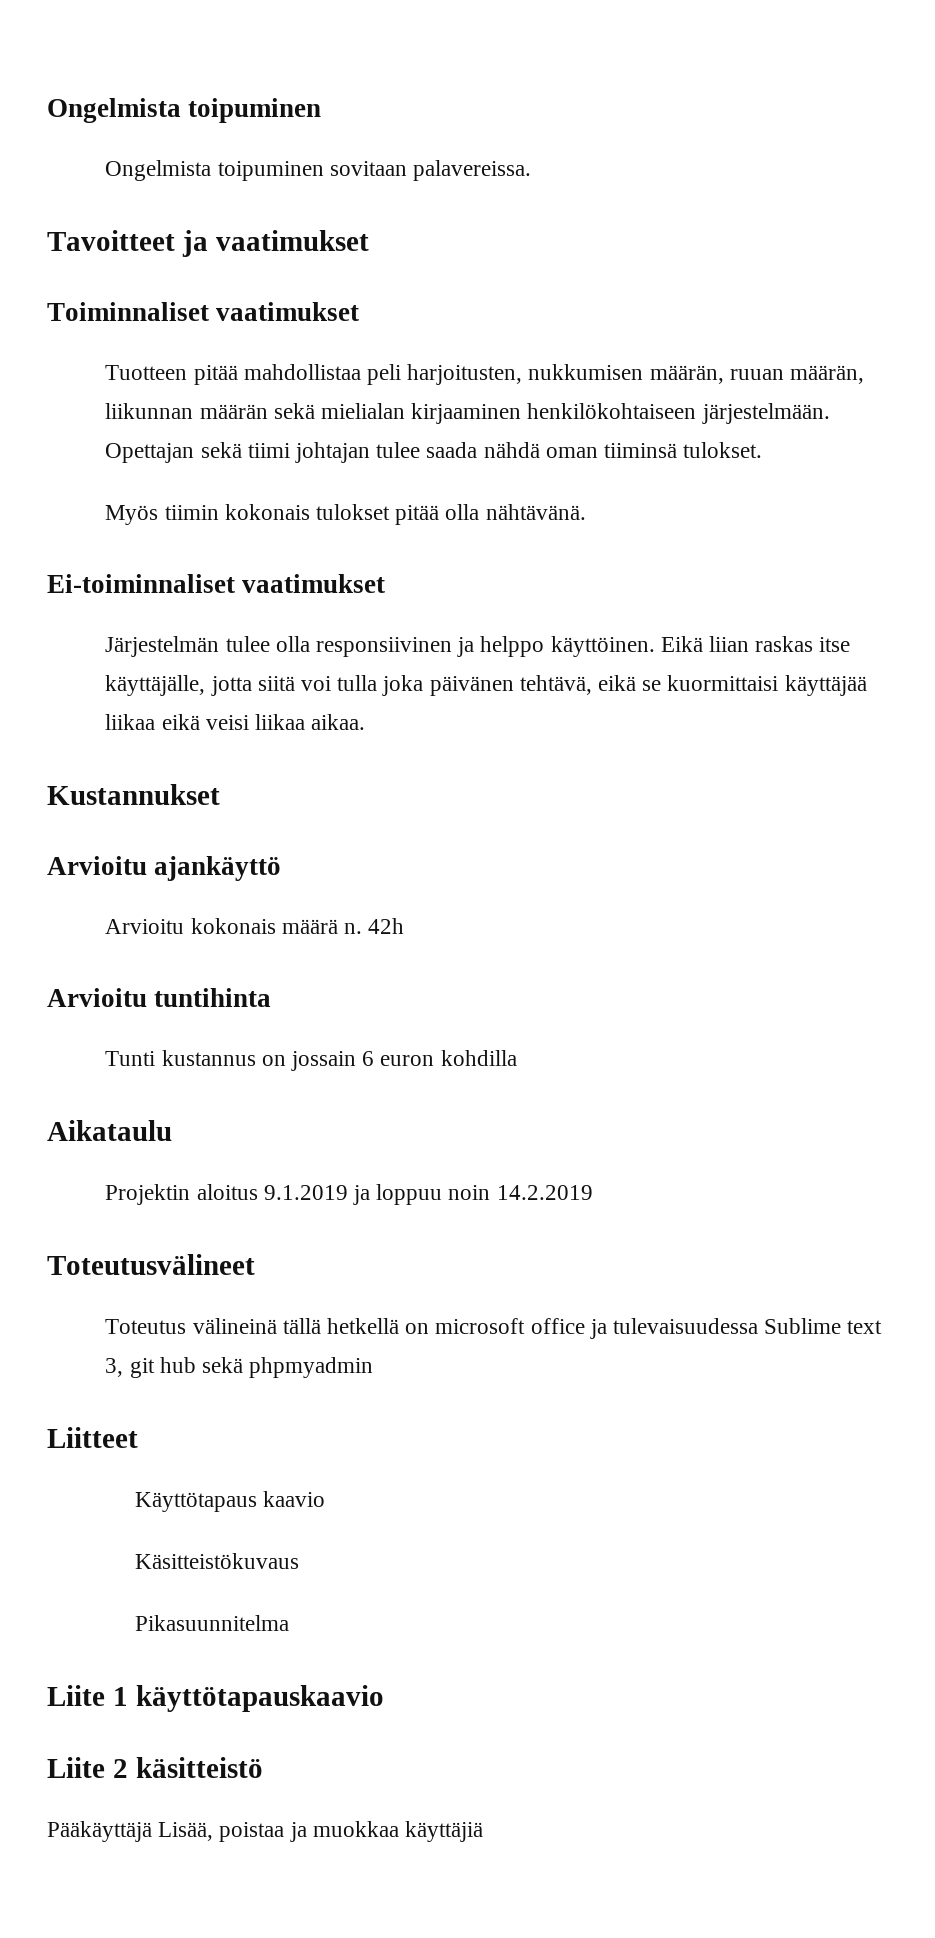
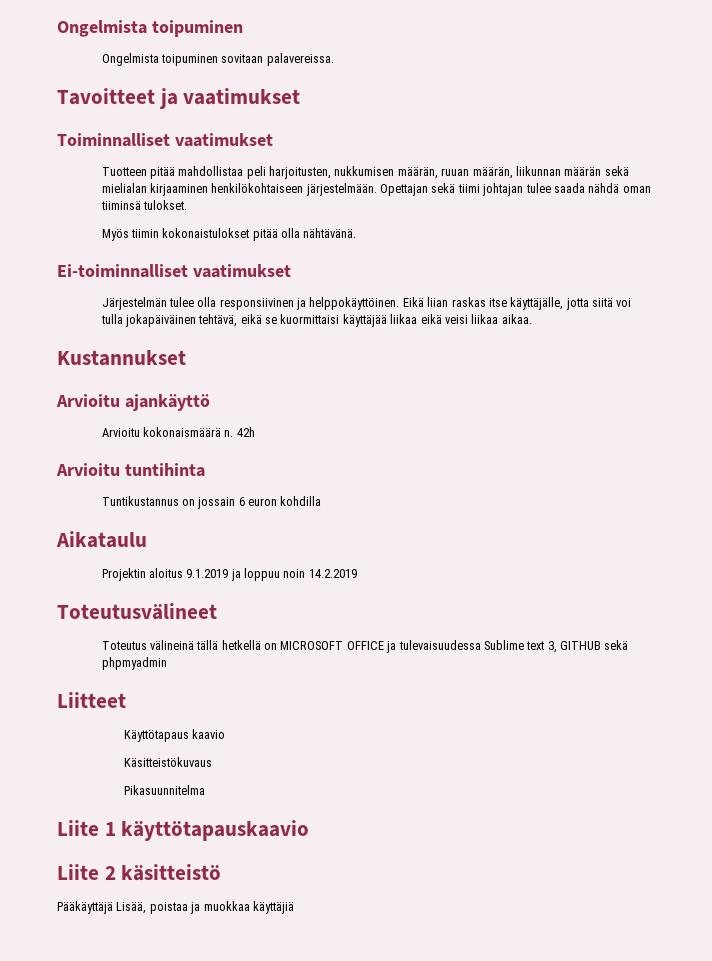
- Toiminnaliset vaatimukset
+ Toiminnalliset vaatimukset
- Myös tiimin kokonais tulokset pitää olla nähtävänä.
+ Myös tiimin kokonaistulokset pitää olla nähtävänä.
- Ei-toiminnaliset vaatimukset
+ Ei-toiminnalliset vaatimukset
- Järjestelmän tulee olla responsiivinen ja helppo käyttöinen.
+ Järjestelmän tulee olla responsiivinen ja helppokäyttöinen.
- Eikä liian raskas itse käyttäjälle, jotta siitä voi tulla joka päivänen tehtävä, eikä se kuormittaisi käyttäjää liikaa eikä veisi liikaa aikaa.
+ Eikä liian raskas itse käyttäjälle, jotta siitä voi tulla jokapäiväinen tehtävä, eikä se kuormittaisi käyttäjää liikaa eikä veisi liikaa aikaa.
- Arvioitu kokonais määrä n.
+ Arvioitu kokonaismäärä n.
- Tunti kustannus on jossain 6 euron kohdilla
+ Tuntikustannus on jossain 6 euron kohdilla
- Toteutus välineinä tällä hetkellä on microsoft office ja tulevaisuudessa Sublime text 3, git hub sekä phpmyadmin
+ Toteutus välineinä tällä hetkellä on MICROSOFT OFFICE ja tulevaisuudessa Sublime text 3, GITHUB sekä phpmyadmin

